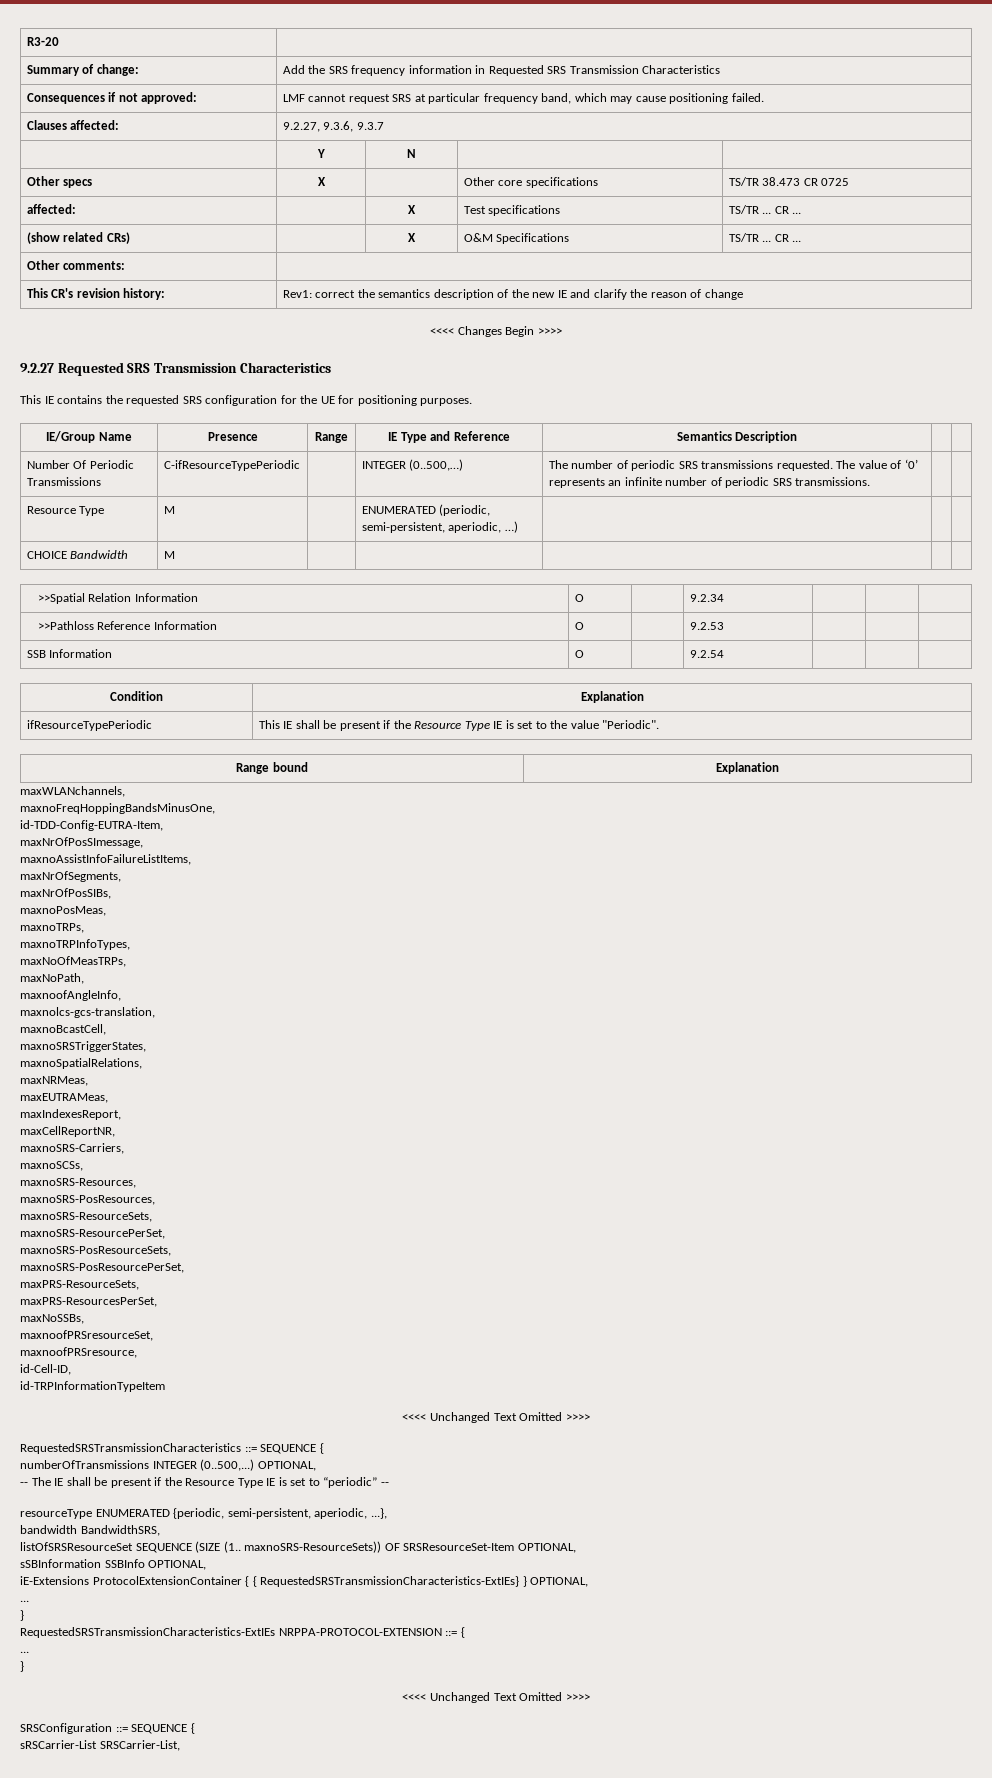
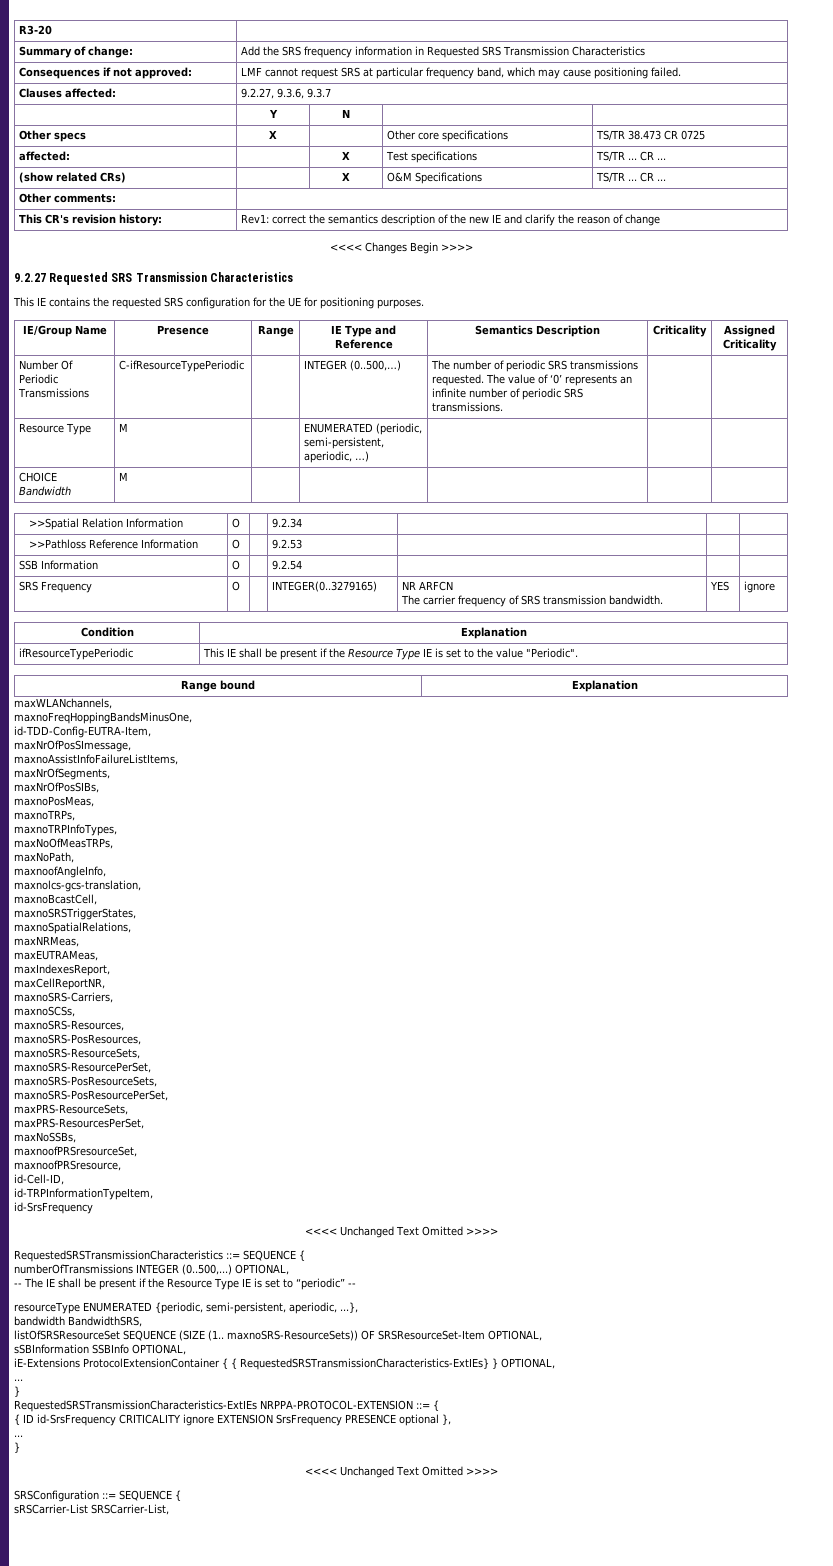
- IE/Group Name | Presence | Range | IE Type and Reference | Semantics Description | |
+ IE/Group Name | Presence | Range | IE Type and Reference | Semantics Description | Criticality | Assigned Criticality
+ SRS Frequency | O | | INTEGER(0..3279165) | NR ARFCN
+ The carrier frequency of SRS transmission bandwidth. | YES | ignore
- id-TRPInformationTypeItem
+ id-TRPInformationTypeItem,
+ id-SrsFrequency
+ { ID id-SrsFrequency CRITICALITY ignore EXTENSION SrsFrequency PRESENCE optional },

